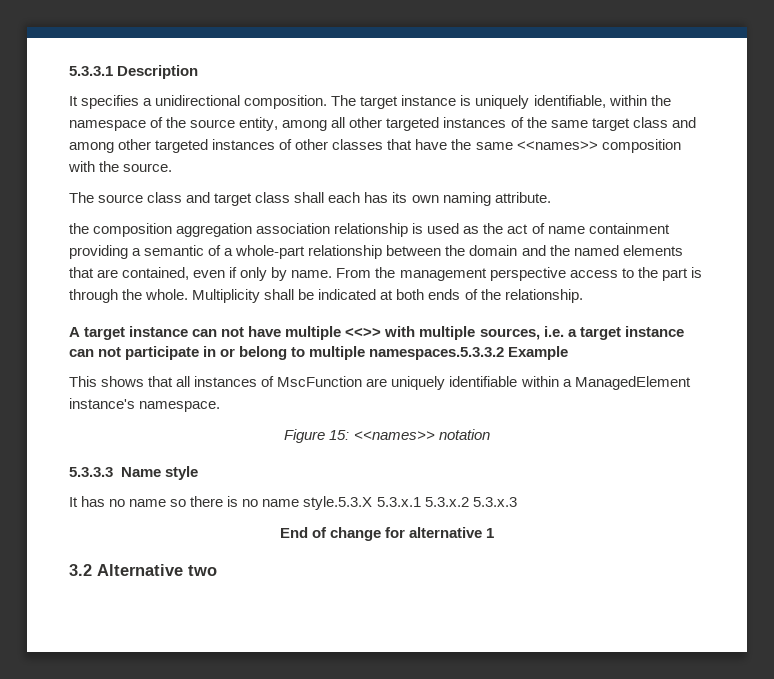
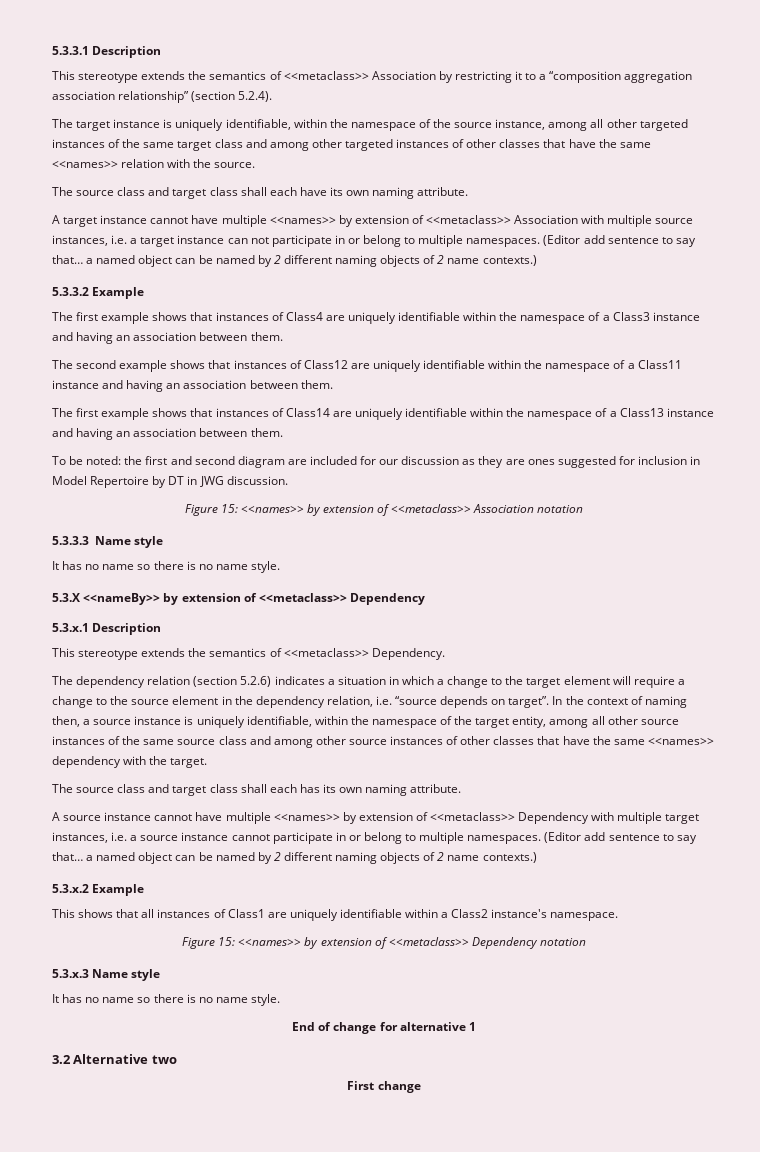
- It specifies a unidirectional composition. The target instance is uniquely identifiable, within the namespace of the source entity, among all other targeted instances of the same target class and among other targeted instances of other classes that have the same <<names>> composition with the source.
+ This stereotype extends the semantics of <<metaclass>> Association by restricting it to a “composition aggregation association relationship” (section 5.2.4).
+ The target instance is uniquely identifiable, within the namespace of the source instance, among all other targeted instances of the same target class and among other targeted instances of other classes that have the same <<names>> relation with the source.
+ The source class and target class shall each have its own naming attribute.
+ A target instance cannot have multiple <<names>> by extension of <<metaclass>> Association with multiple source instances, i.e. a target instance can not participate in or belong to multiple namespaces. (Editor add sentence to say that… a named object can be named by 2 different naming objects of 2 name contexts.)
+ 5.3.3.2 Example
+ The first example shows that instances of Class4 are uniquely identifiable within the namespace of a Class3 instance and having an association between them.
+ The second example shows that instances of Class12 are uniquely identifiable within the namespace of a Class11 instance and having an association between them.
+ The first example shows that instances of Class14 are uniquely identifiable within the namespace of a Class13 instance and having an association between them.
+ To be noted: the first and second diagram are included for our discussion as they are ones suggested for inclusion in Model Repertoire by DT in JWG discussion.
+ Figure 15: <<names>> by extension of <<metaclass>> Association notation
+ 5.3.3.3 Name style
+ It has no name so there is no name style.
+ 5.3.X <<nameBy>> by extension of <<metaclass>> Dependency
+ 5.3.x.1 Description
+ This stereotype extends the semantics of <<metaclass>> Dependency.
+ The dependency relation (section 5.2.6) indicates a situation in which a change to the target element will require a change to the source element in the dependency relation, i.e. “source depends on target”. In the context of naming then, a source instance is uniquely identifiable, within the namespace of the target entity, among all other source instances of the same source class and among other source instances of other classes that have the same <<names>> dependency with the target.
- the composition aggregation association relationship is used as the act of name containment providing a semantic of a whole-part relationship between the domain and the named elements that are contained, even if only by name. From the management perspective access to the part is through the whole. Multiplicity shall be indicated at both ends of the relationship.
- A target instance can not have multiple <<>> with multiple sources, i.e. a target instance can not participate in or belong to multiple namespaces.5.3.3.2 Example
+ A source instance cannot have multiple <<names>> by extension of <<metaclass>> Dependency with multiple target instances, i.e. a source instance cannot participate in or belong to multiple namespaces. (Editor add sentence to say that… a named object can be named by 2 different naming objects of 2 name contexts.)
+ 5.3.x.2 Example
- This shows that all instances of MscFunction are uniquely identifiable within a ManagedElement instance's namespace.
+ This shows that all instances of Class1 are uniquely identifiable within a Class2 instance's namespace.
- Figure 15: <<names>> notation
- 5.3.3.3 Name style
- It has no name so there is no name style.5.3.X 5.3.x.1 5.3.x.2 5.3.x.3
+ Figure 15: <<names>> by extension of <<metaclass>> Dependency notation
+ 5.3.x.3 Name style
+ It has no name so there is no name style.
+ First change

